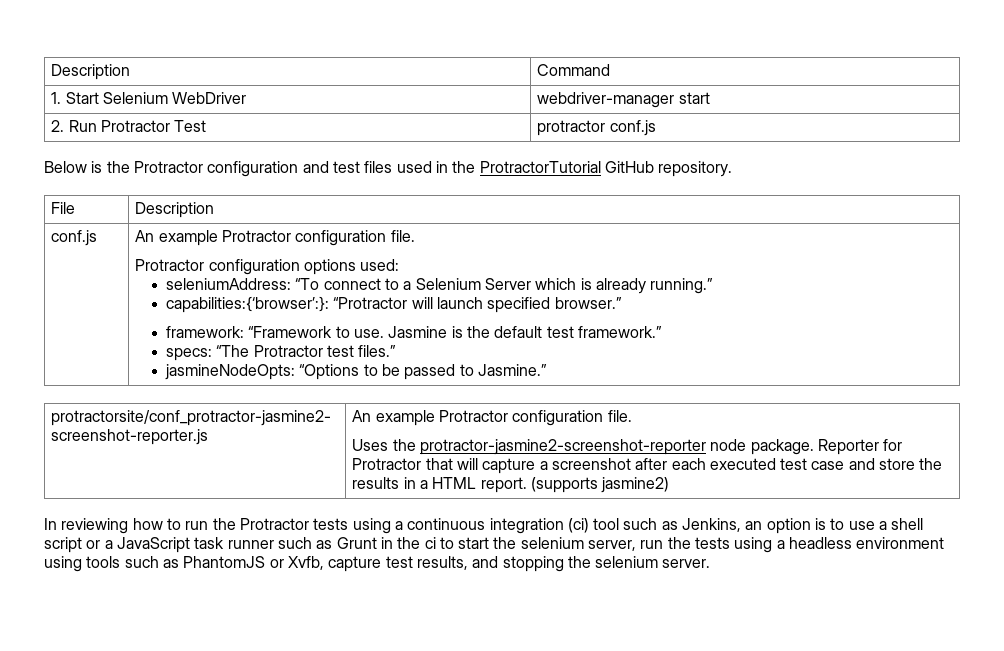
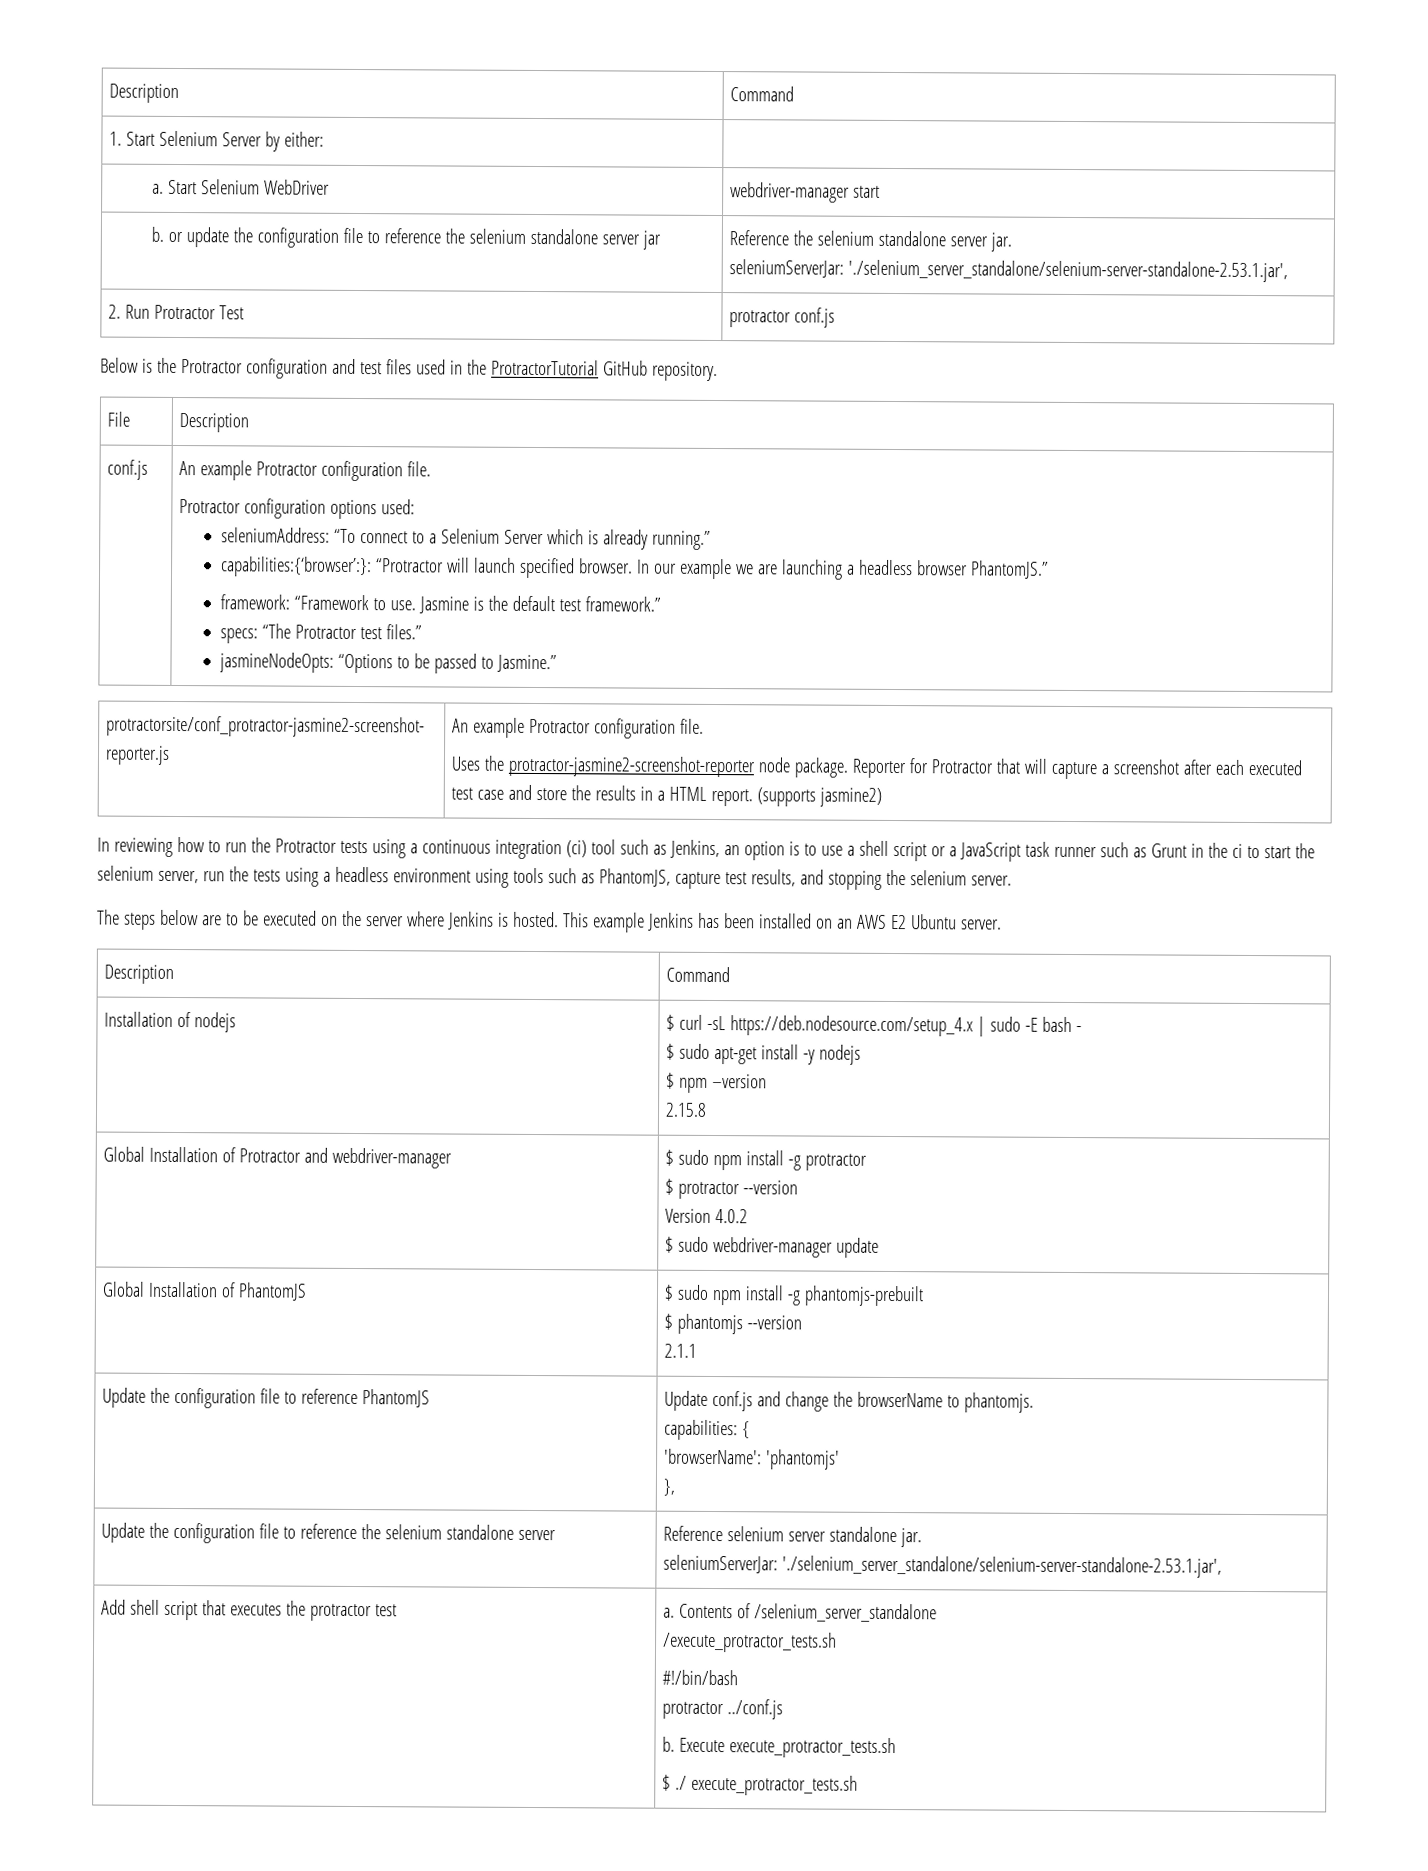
- 1. Start Selenium WebDriver | webdriver-manager start
+ 1. Start Selenium Server by either: |
+ a. Start Selenium WebDriver | webdriver-manager start
+ b. or update the configuration file to reference the selenium standalone server jar | Reference the selenium standalone server jar.
+ seleniumServerJar: './selenium_server_standalone/selenium-server-standalone-2.53.1.jar',
- capabilities:{‘browser’:}: “Protractor will launch specified browser.”
+ capabilities:{‘browser’:}: “Protractor will launch specified browser. In our example we are launching a headless browser PhantomJS.”
- In reviewing how to run the Protractor tests using a continuous integration (ci) tool such as Jenkins, an option is to use a shell script or a JavaScript task runner such as Grunt in the ci to start the selenium server, run the tests using a headless environment using tools such as PhantomJS or Xvfb, capture test results, and stopping the selenium server.
+ In reviewing how to run the Protractor tests using a continuous integration (ci) tool such as Jenkins, an option is to use a shell script or a JavaScript task runner such as Grunt in the ci to start the selenium server, run the tests using a headless environment using tools such as PhantomJS, capture test results, and stopping the selenium server.
+ The steps below are to be executed on the server where Jenkins is hosted. This example Jenkins has been installed on an AWS E2 Ubuntu server.
+ Description | Command
+ Installation of nodejs | $ curl -sL https://deb.nodesource.com/setup_4.x | sudo -E bash -
+ $ sudo apt-get install -y nodejs
+ $ npm –version
+ 2.15.8
+ Global Installation of Protractor and webdriver-manager | $ sudo npm install -g protractor
+ $ protractor --version
+ Version 4.0.2
+ $ sudo webdriver-manager update
+ Global Installation of PhantomJS | $ sudo npm install -g phantomjs-prebuilt
+ $ phantomjs --version
+ 2.1.1
+ Update the configuration file to reference PhantomJS | Update conf.js and change the browserName to phantomjs.
+ capabilities: {
+ 'browserName': 'phantomjs'
+ },
+ Update the configuration file to reference the selenium standalone server | Reference selenium server standalone jar.
+ seleniumServerJar: './selenium_server_standalone/selenium-server-standalone-2.53.1.jar',
+ Add shell script that executes the protractor test | a. Contents of /selenium_server_standalone
+ /execute_protractor_tests.sh
+ #!/bin/bash
+ protractor ../conf.js
+ b. Execute execute_protractor_tests.sh
+ $ ./ execute_protractor_tests.sh

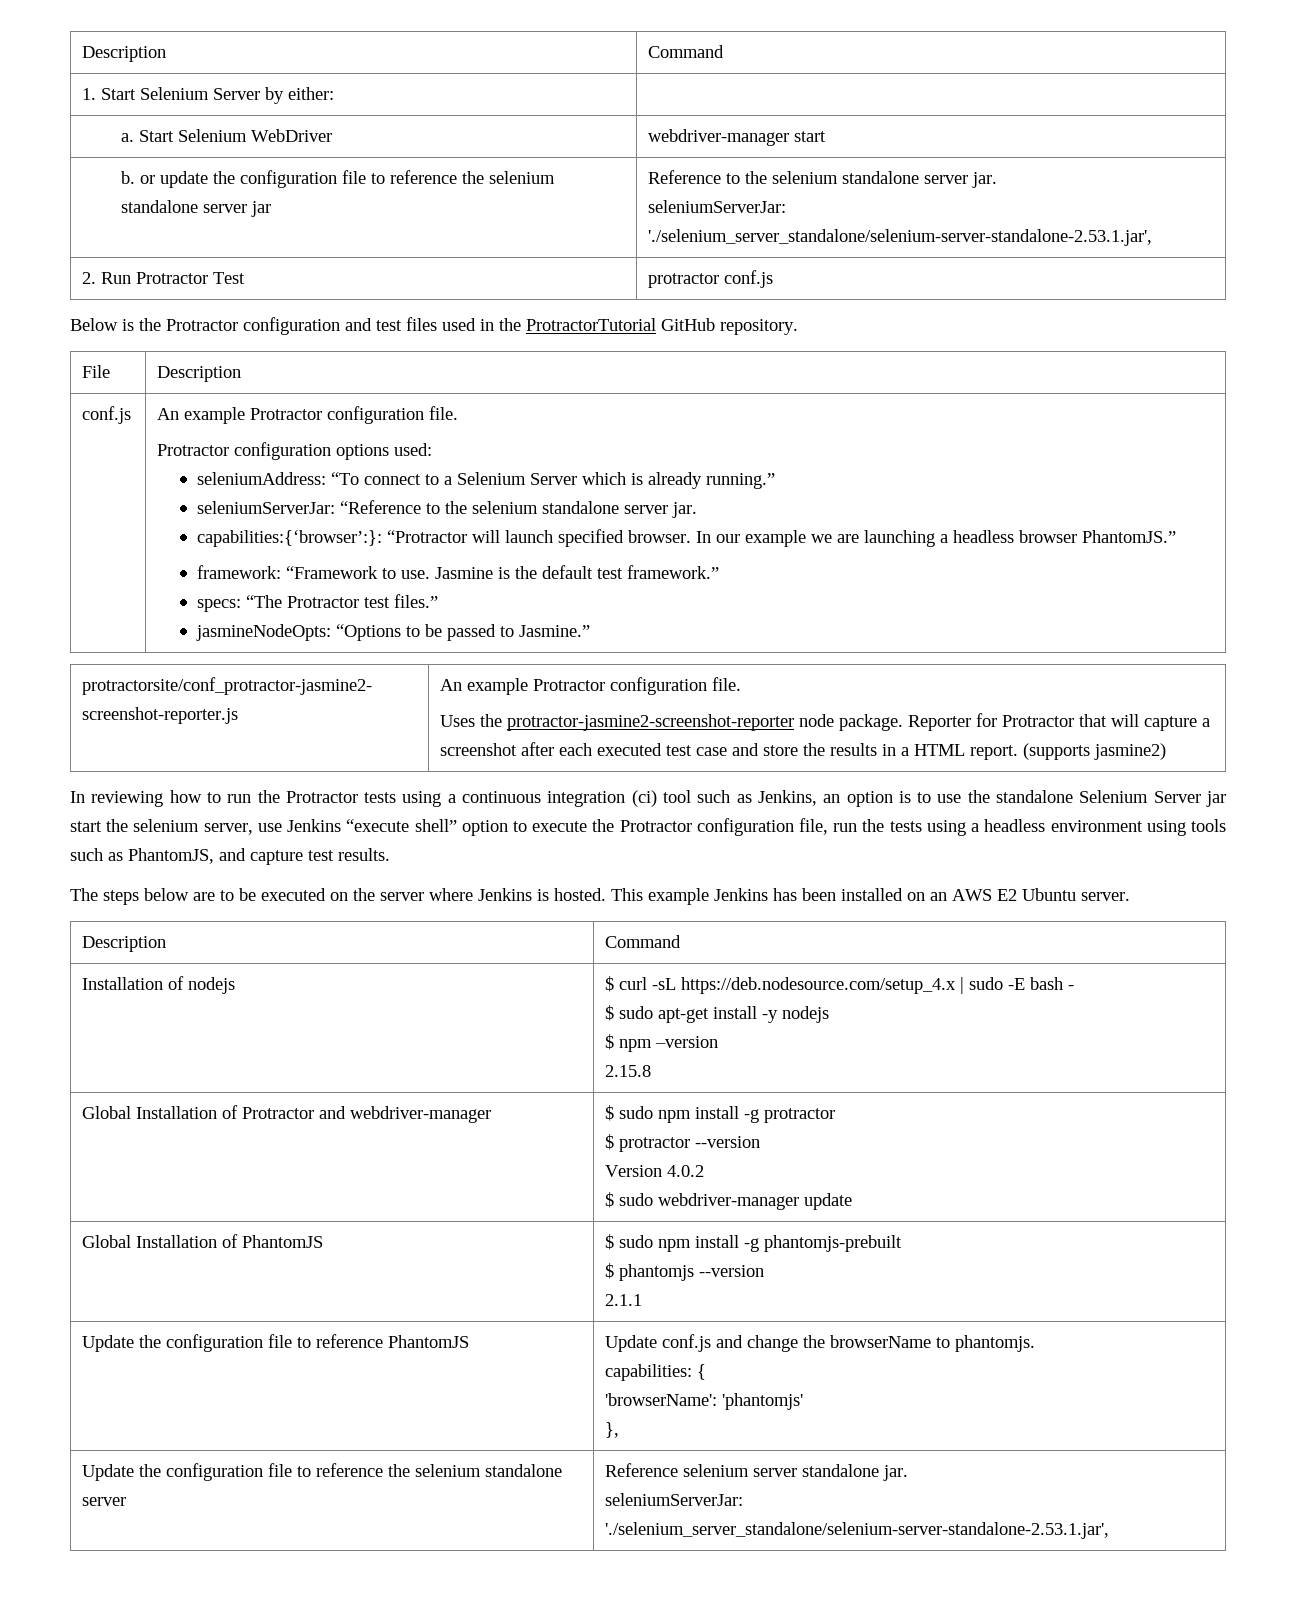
- b. or update the configuration file to reference the selenium standalone server jar | Reference the selenium standalone server jar.
+ b. or update the configuration file to reference the selenium standalone server jar | Reference to the selenium standalone server jar.
+ seleniumServerJar: “Reference to the selenium standalone server jar.
- In reviewing how to run the Protractor tests using a continuous integration (ci) tool such as Jenkins, an option is to use a shell script or a JavaScript task runner such as Grunt in the ci to start the selenium server, run the tests using a headless environment using tools such as PhantomJS, capture test results, and stopping the selenium server.
+ In reviewing how to run the Protractor tests using a continuous integration (ci) tool such as Jenkins, an option is to use the standalone Selenium Server jar start the selenium server, use Jenkins “execute shell” option to execute the Protractor configuration file, run the tests using a headless environment using tools such as PhantomJS, and capture test results.
- Add shell script that executes the protractor test | a. Contents of /selenium_server_standalone
- /execute_protractor_tests.sh
- #!/bin/bash
- protractor ../conf.js
- b. Execute execute_protractor_tests.sh
- $ ./ execute_protractor_tests.sh

